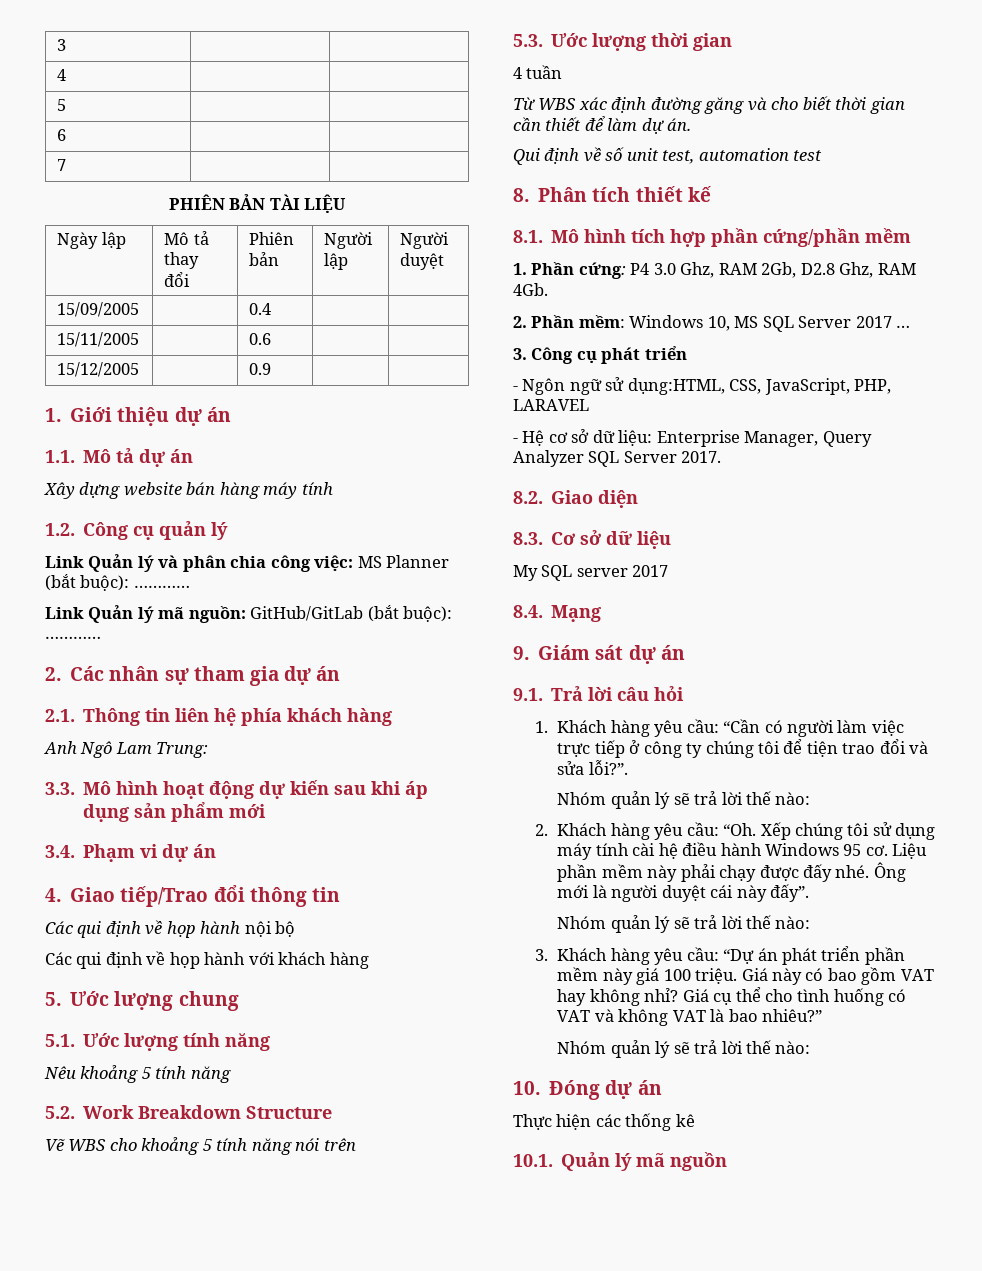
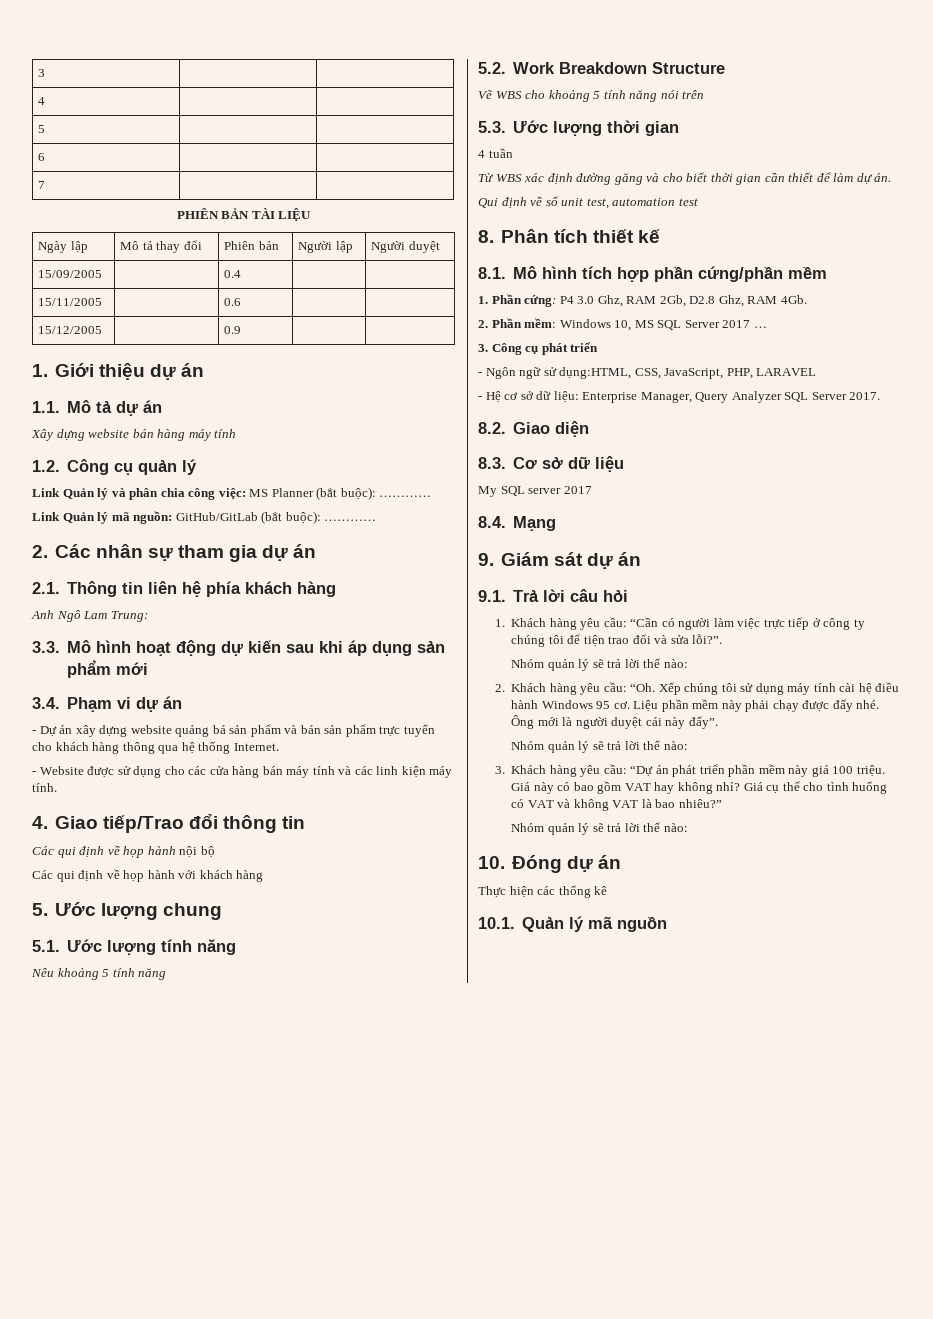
+ - Dự án xây dựng website quảng bá sản phẩm và bán sản phẩm trực tuyến cho khách hàng thông qua hệ thống Internet.
+ - Website được sử dụng cho các cửa hàng bán máy tính và các linh kiện máy tính.

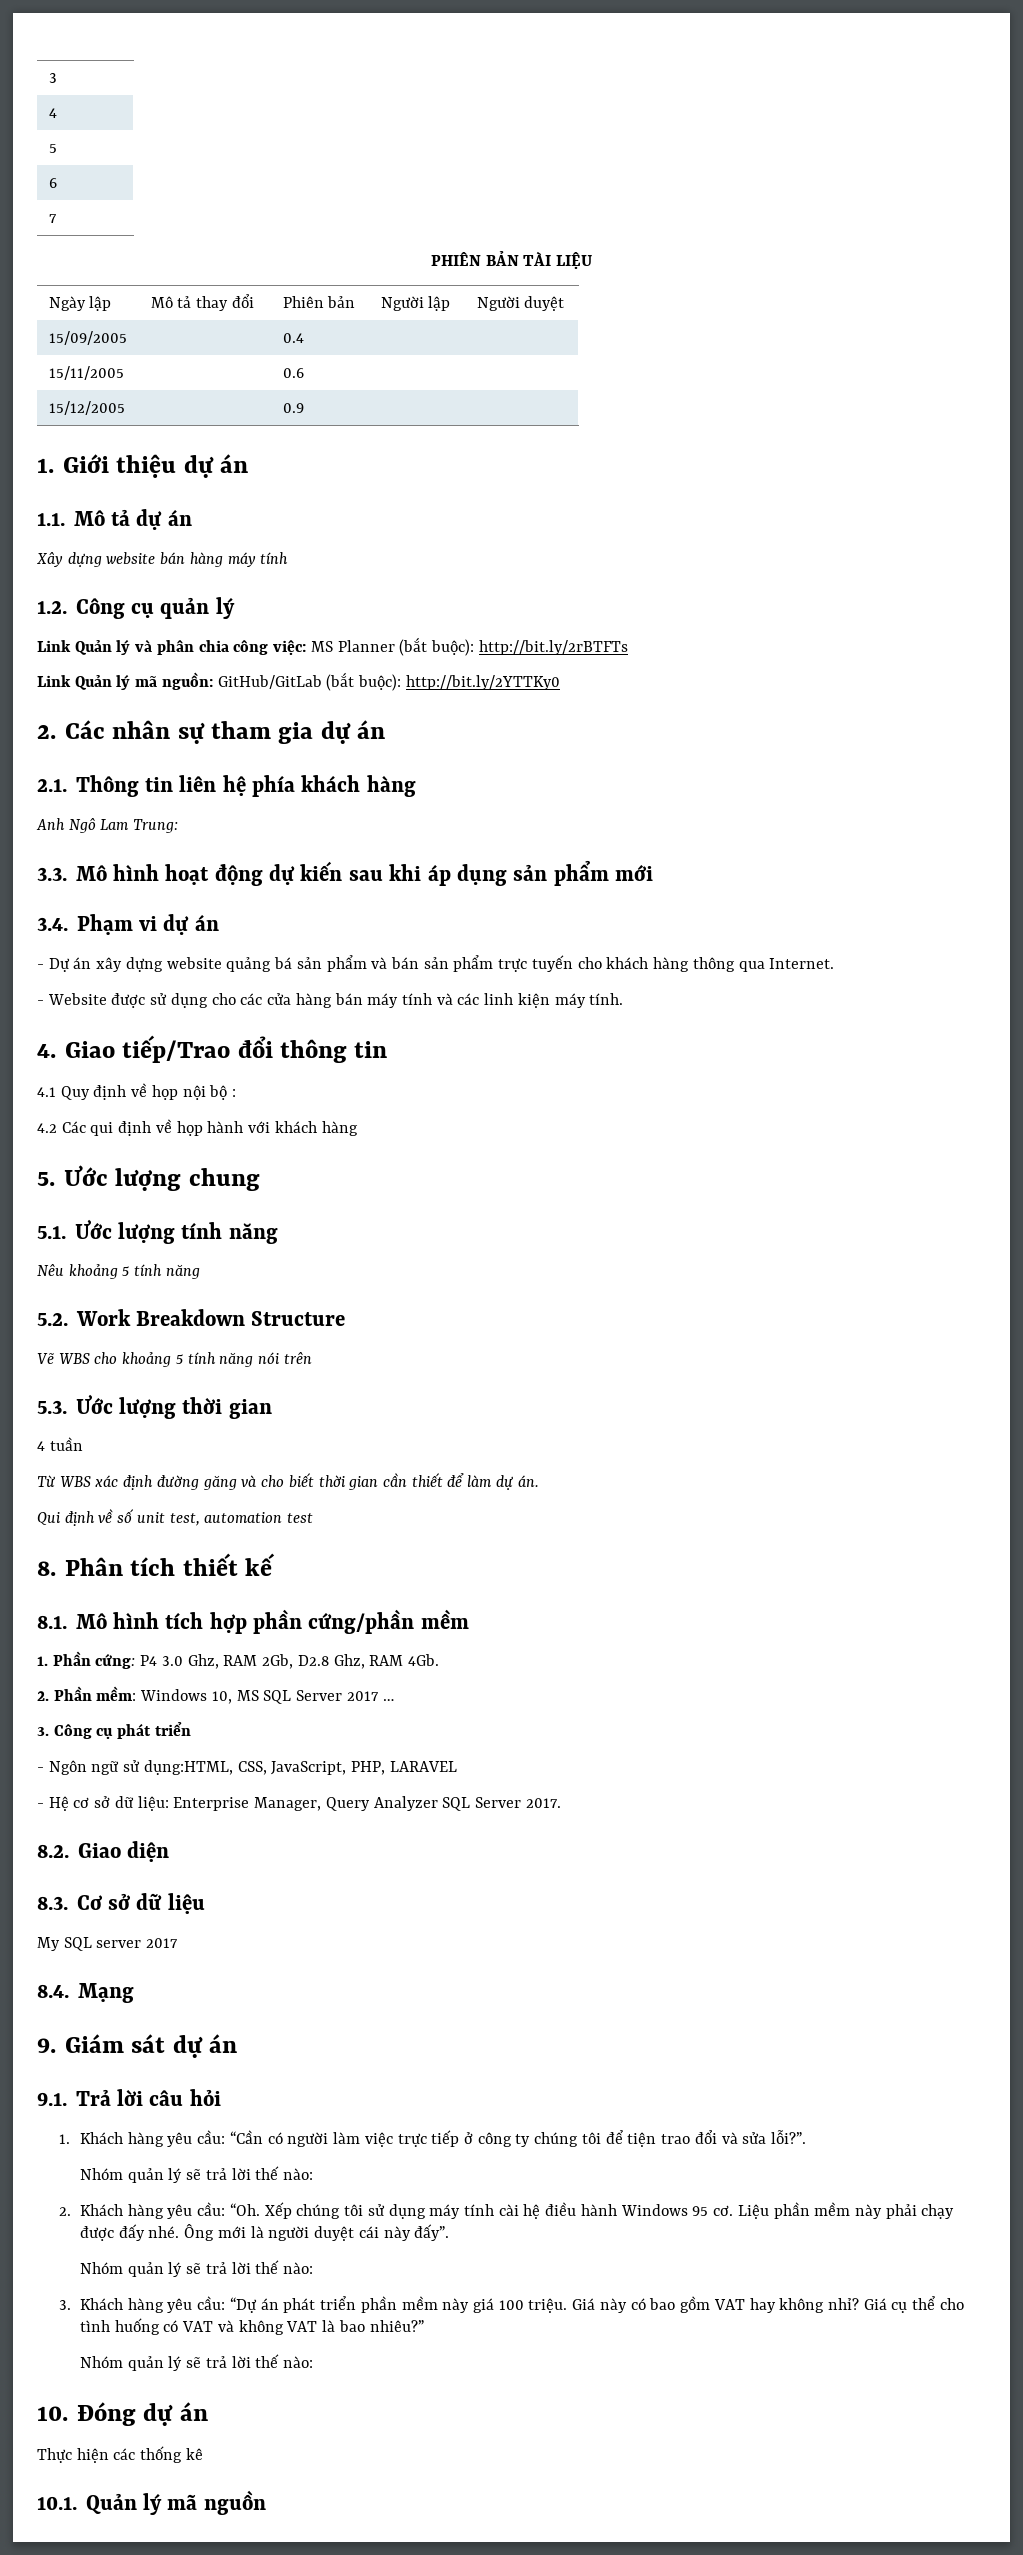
- Link Quản lý và phân chia công việc: MS Planner (bắt buộc): …………
+ Link Quản lý và phân chia công việc: MS Planner (bắt buộc): http://bit.ly/2rBTFTs
- Link Quản lý mã nguồn: GitHub/GitLab (bắt buộc): …………
+ Link Quản lý mã nguồn: GitHub/GitLab (bắt buộc): http://bit.ly/2YTTKy0
- - Dự án xây dựng website quảng bá sản phẩm và bán sản phẩm trực tuyến cho khách hàng thông qua hệ thống Internet.
+ - Dự án xây dựng website quảng bá sản phẩm và bán sản phẩm trực tuyến cho khách hàng thông qua Internet.
- Các qui định về họp hành nội bộ
- Các qui định về họp hành với khách hàng
+ 4.1 Quy định về họp nội bộ :
+ 4.2 Các qui định về họp hành với khách hàng

